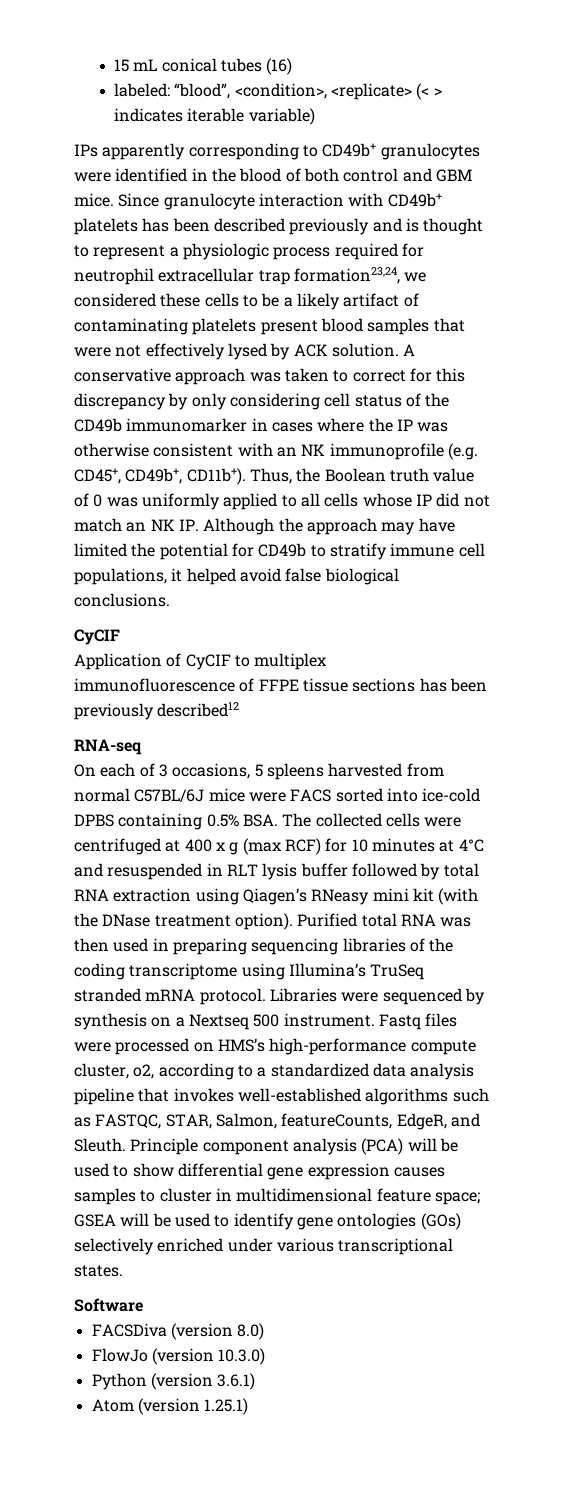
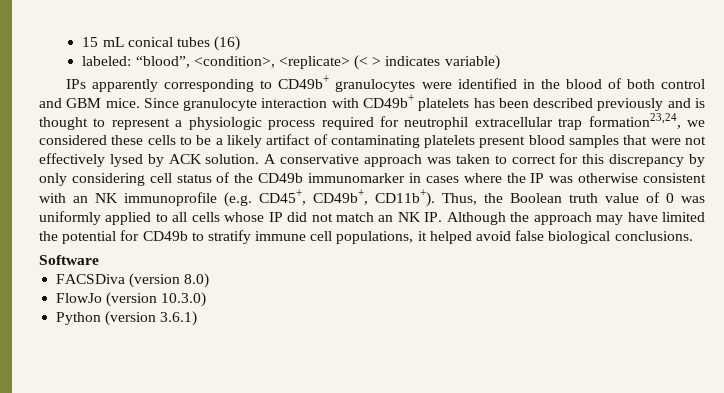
- labeled: “blood”, <condition>, <replicate> (< > indicates iterable variable)
+ labeled: “blood”, <condition>, <replicate> (< > indicates variable)
  Thus, the Boolean truth value of 0 was uniformly applied to all cells whose IP did not match an NK IP. Although the approach may have limited the potential for CD49b to stratify immune cell populations, it helped avoid false biological conclusions.
- CyCIF
- Application of CyCIF to multiplex immunofluorescence of FFPE tissue sections has been previously described12
- RNA-seq
- On each of 3 occasions, 5 spleens harvested from normal C57BL/6J mice were FACS sorted into ice-cold DPBS containing 0.5% BSA. The collected cells were centrifuged at 400 x g (max RCF) for 10 minutes at 4°C and resuspended in RLT lysis buffer followed by total RNA extraction using Qiagen’s RNeasy mini kit (with the DNase treatment option). Purified total RNA was then used in preparing sequencing libraries of the coding transcriptome using Illumina’s TruSeq stranded mRNA protocol. Libraries were sequenced by synthesis on a Nextseq 500 instrument. Fastq files were processed on HMS’s high-performance compute cluster, o2, according to a standardized data analysis pipeline that invokes well-established algorithms such as FASTQC, STAR, Salmon, featureCounts, EdgeR, and Sleuth. Principle component analysis (PCA) will be used to show differential gene expression causes samples to cluster in multidimensional feature space; GSEA will be used to identify gene ontologies (GOs) selectively enriched under various transcriptional states.
- Atom (version 1.25.1)

